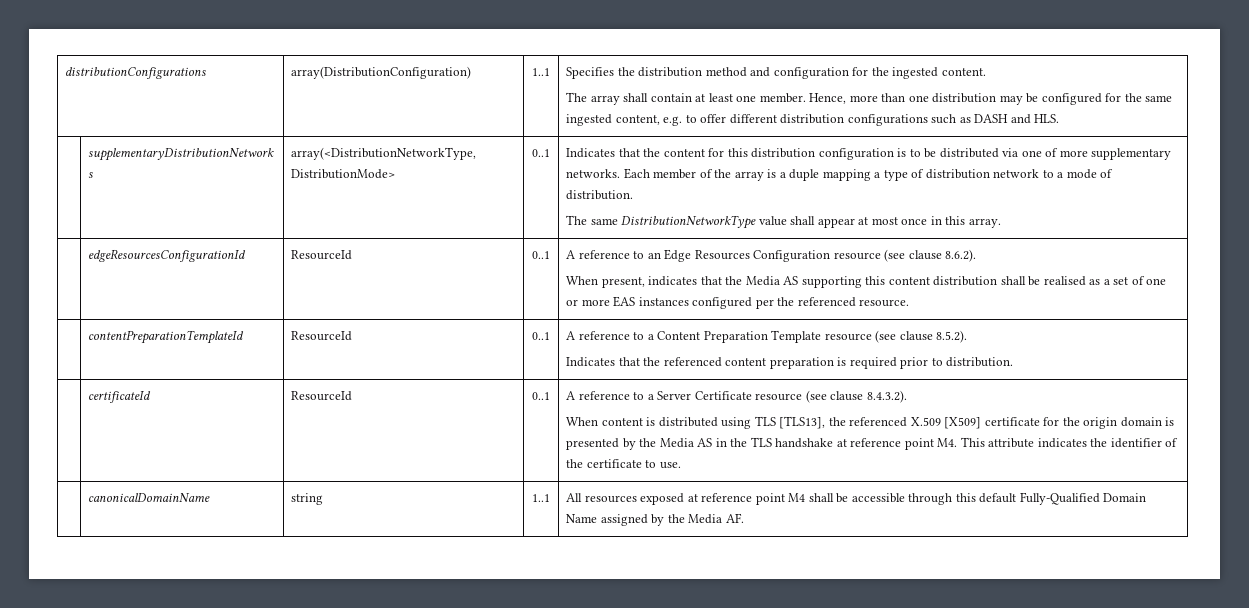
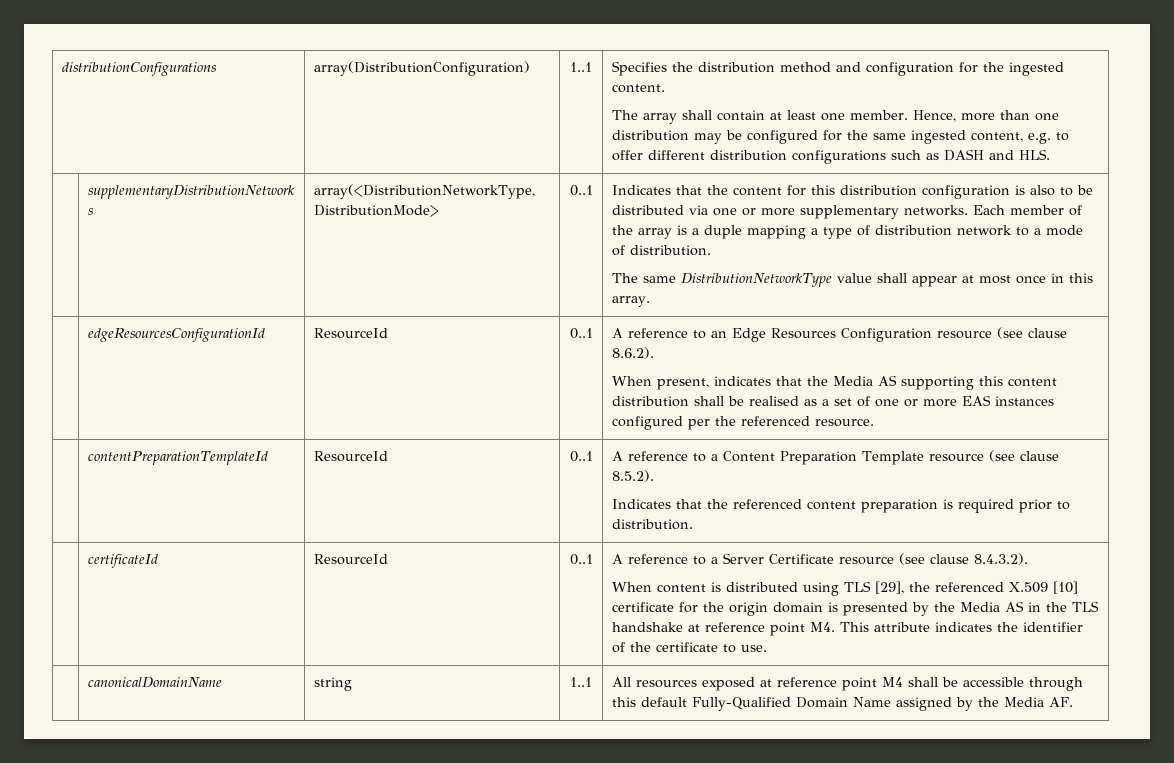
- Indicates that the content for this distribution configuration is to be distributed via one of more supplementary networks.
+ Indicates that the content for this distribution configuration is also to be distributed via one or more supplementary networks.
- When content is distributed using TLS [TLS13], the referenced X.509 [X509] certificate for the origin domain is presented by the Media AS in the TLS handshake at reference point M4. This attribute indicates the identifier of the certificate to use.
+ When content is distributed using TLS [29], the referenced X.509 [10] certificate for the origin domain is presented by the Media AS in the TLS handshake at reference point M4. This attribute indicates the identifier of the certificate to use.

